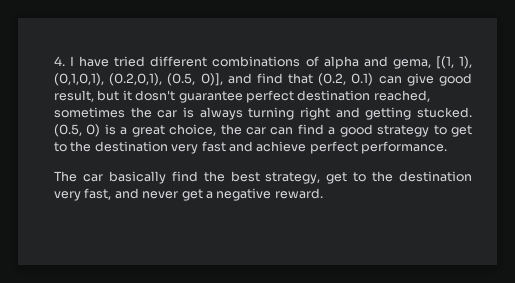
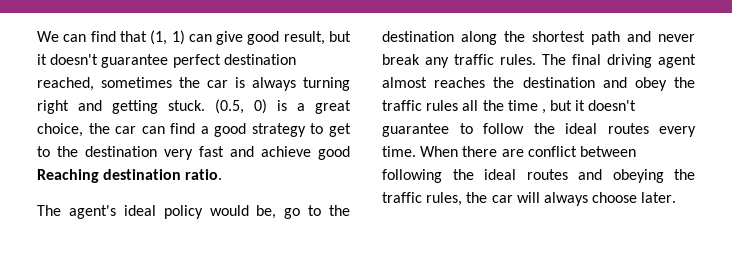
- 4. I have tried different combinations of alpha and gema, [(1, 1), (0,1,0,1), (0.2,0,1), (0.5, 0)], and find that (0.2, 0.1) can give good result, but it dosn't guarantee perfect destination reached, sometimes the car is always turning right and getting stucked.
+ We can find that (1, 1) can give good result, but it doesn't guarantee perfect destination reached, sometimes the car is always turning right and getting stuck.
- (0.5, 0) is a great choice, the car can find a good strategy to get to the destination very fast and achieve perfect performance.
- The car basically find the best strategy, get to the destination very fast, and never get a negative reward.
+ (0.5, 0) is a great choice, the car can find a good strategy to get to the destination very fast and achieve good Reaching destination ratio.
+ The agent's ideal policy would be, go to the destination along the shortest path and never break any traffic rules. The final driving agent almost reaches the destination and obey the traffic rules all the time , but it doesn't guarantee to follow the ideal routes every time. When there are conflict between following the ideal routes and obeying the traffic rules, the car will always choose later.

